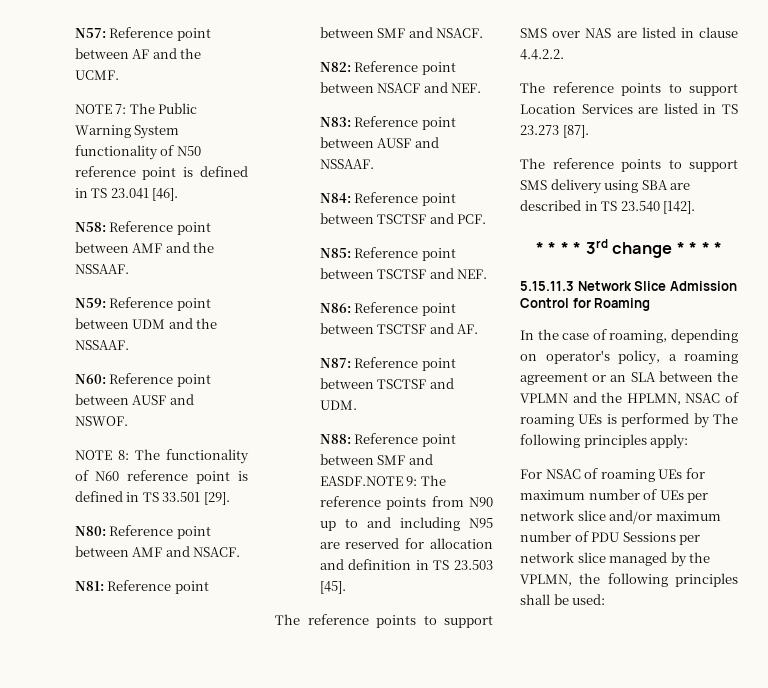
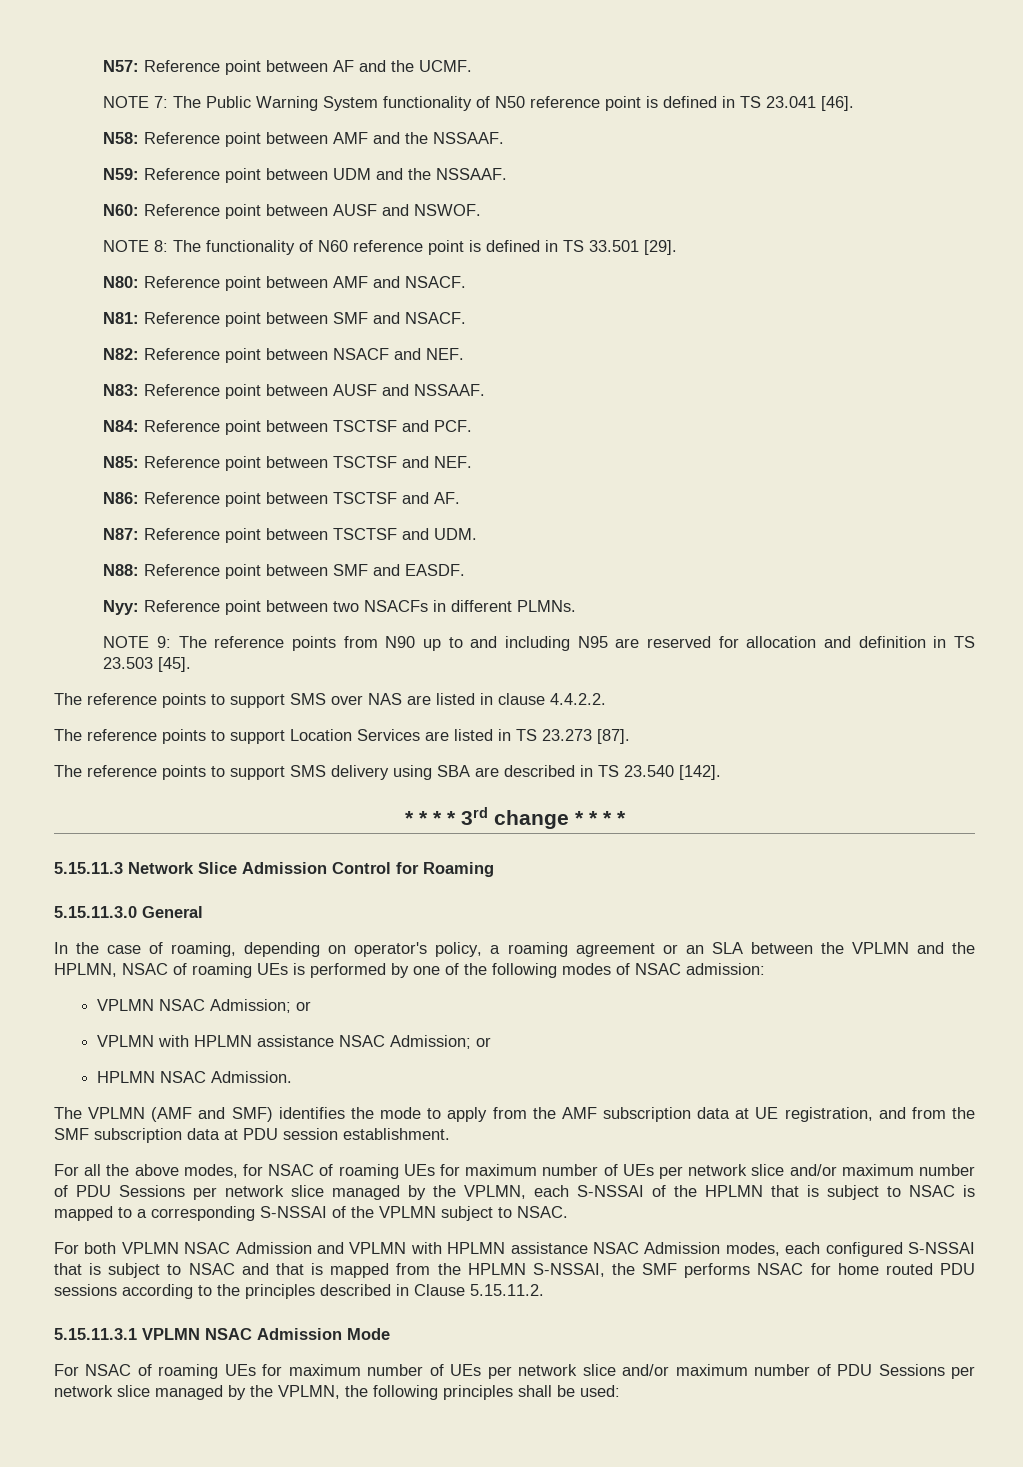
- N88: Reference point between SMF and EASDF.NOTE 9: The reference points from N90 up to and including N95 are reserved for allocation and definition in TS 23.503 [45].
+ N88: Reference point between SMF and EASDF.
+ Nyy: Reference point between two NSACFs in different PLMNs.
+ NOTE 9: The reference points from N90 up to and including N95 are reserved for allocation and definition in TS 23.503 [45].
+ 5.15.11.3.0 General
- In the case of roaming, depending on operator's policy, a roaming agreement or an SLA between the VPLMN and the HPLMN, NSAC of roaming UEs is performed by The following principles apply:
+ In the case of roaming, depending on operator's policy, a roaming agreement or an SLA between the VPLMN and the HPLMN, NSAC of roaming UEs is performed by one of the following modes of NSAC admission:
+ VPLMN NSAC Admission; or
+ VPLMN with HPLMN assistance NSAC Admission; or
+ HPLMN NSAC Admission.
+ The VPLMN (AMF and SMF) identifies the mode to apply from the AMF subscription data at UE registration, and from the SMF subscription data at PDU session establishment.
+ For all the above modes, for NSAC of roaming UEs for maximum number of UEs per network slice and/or maximum number of PDU Sessions per network slice managed by the VPLMN, each S-NSSAI of the HPLMN that is subject to NSAC is mapped to a corresponding S-NSSAI of the VPLMN subject to NSAC.
+ For both VPLMN NSAC Admission and VPLMN with HPLMN assistance NSAC Admission modes, each configured S-NSSAI that is subject to NSAC and that is mapped from the HPLMN S-NSSAI, the SMF performs NSAC for home routed PDU sessions according to the principles described in Clause 5.15.11.2.
+ 5.15.11.3.1 VPLMN NSAC Admission Mode

